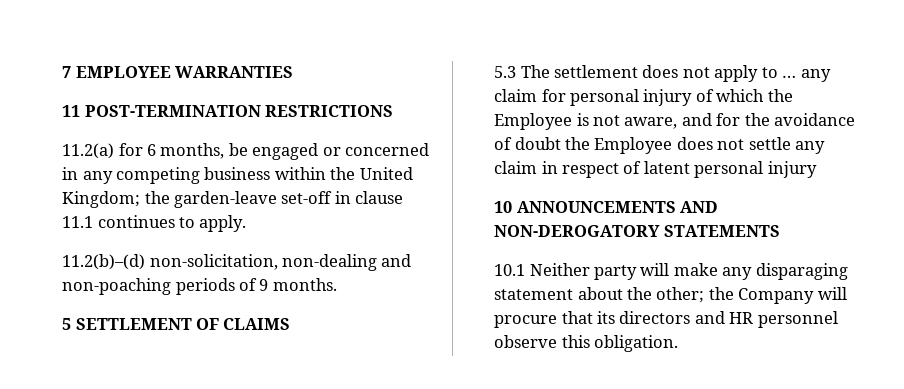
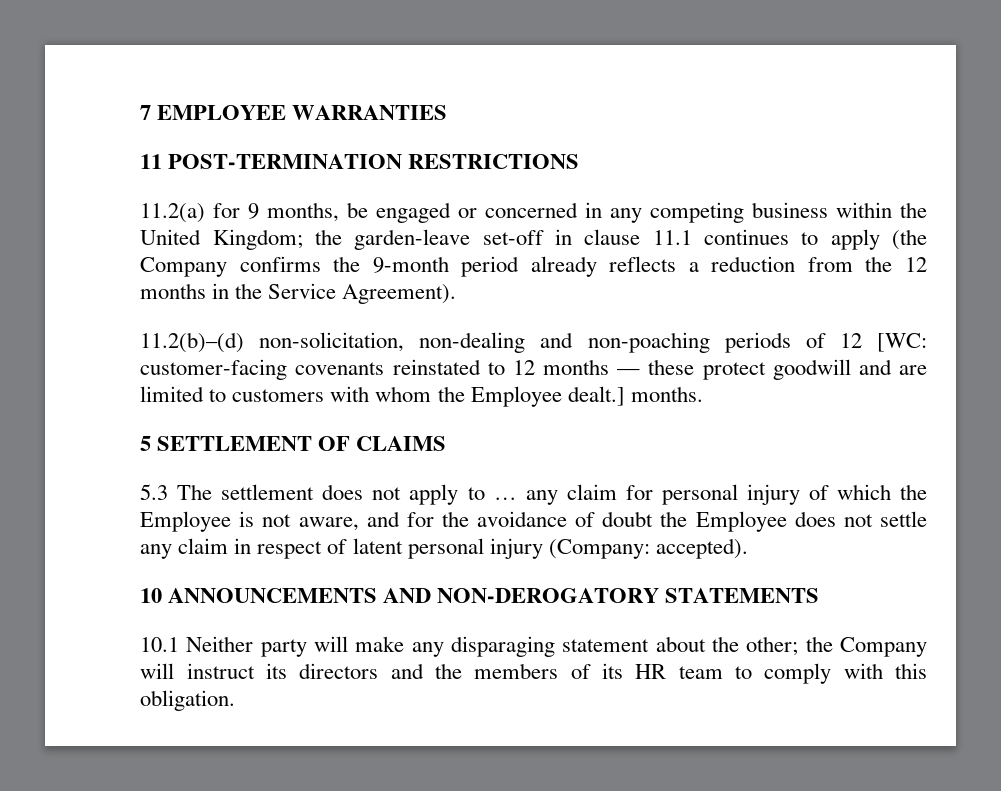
- 11.2(a) for 6 months, be engaged or concerned in any competing business within the United Kingdom; the garden-leave set-off in clause 11.1 continues to apply.
+ 11.2(a) for 9 months, be engaged or concerned in any competing business within the United Kingdom; the garden-leave set-off in clause 11.1 continues to apply (the Company confirms the 9-month period already reflects a reduction from the 12 months in the Service Agreement).
- 11.2(b)–(d) non-solicitation, non-dealing and non-poaching periods of 9 months.
+ 11.2(b)–(d) non-solicitation, non-dealing and non-poaching periods of 12 [WC: customer-facing covenants reinstated to 12 months — these protect goodwill and are limited to customers with whom the Employee dealt.] months.
- 5.3 The settlement does not apply to … any claim for personal injury of which the Employee is not aware, and for the avoidance of doubt the Employee does not settle any claim in respect of latent personal injury
+ 5.3 The settlement does not apply to … any claim for personal injury of which the Employee is not aware, and for the avoidance of doubt the Employee does not settle any claim in respect of latent personal injury (Company: accepted).
- 10.1 Neither party will make any disparaging statement about the other; the Company will procure that its directors and HR personnel observe this obligation.
+ 10.1 Neither party will make any disparaging statement about the other; the Company will instruct its directors and the members of its HR team to comply with this obligation.

